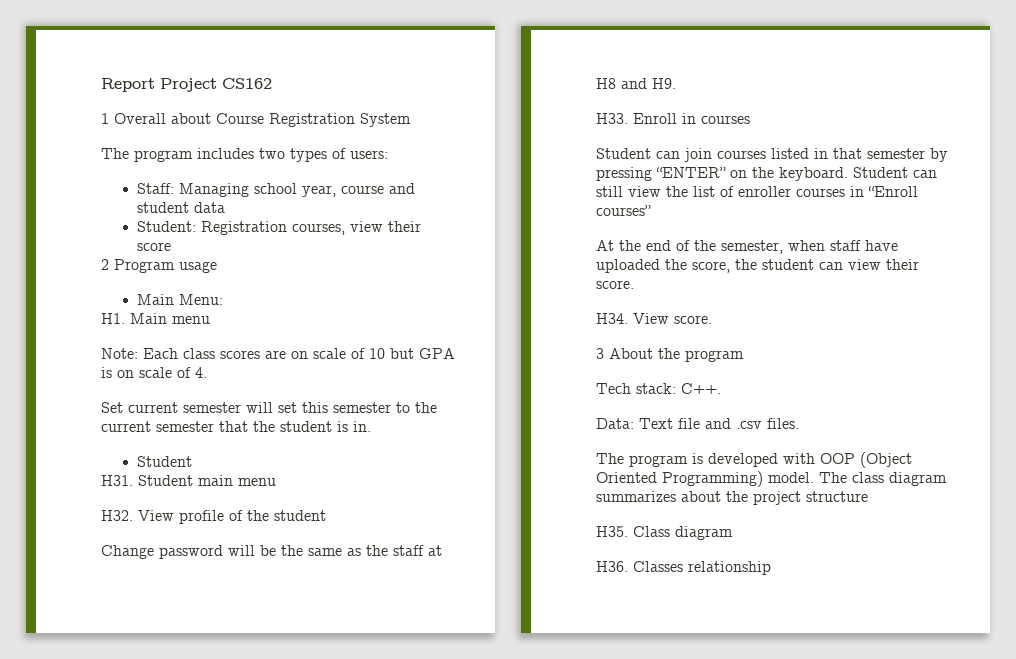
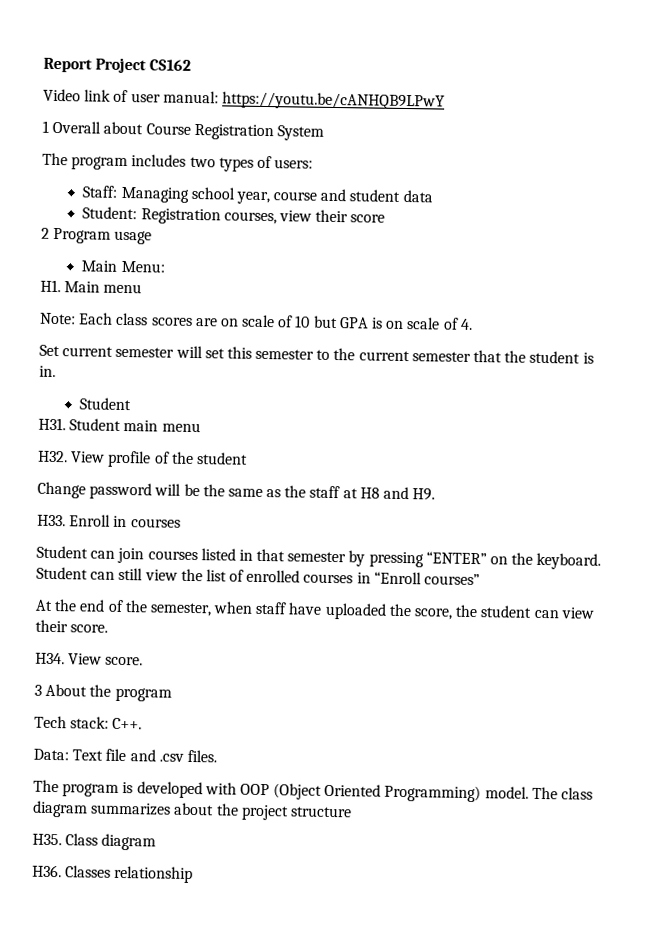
+ Video link of user manual: https://youtu.be/cANHQB9LPwY
- Student can still view the list of enroller courses in “Enroll courses”
+ Student can still view the list of enrolled courses in “Enroll courses”

